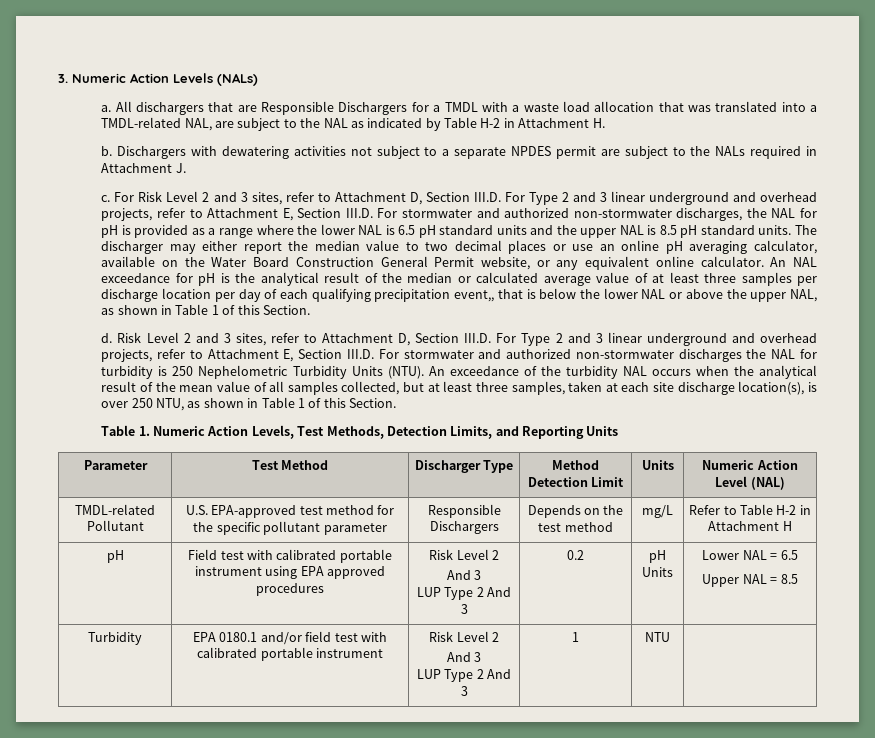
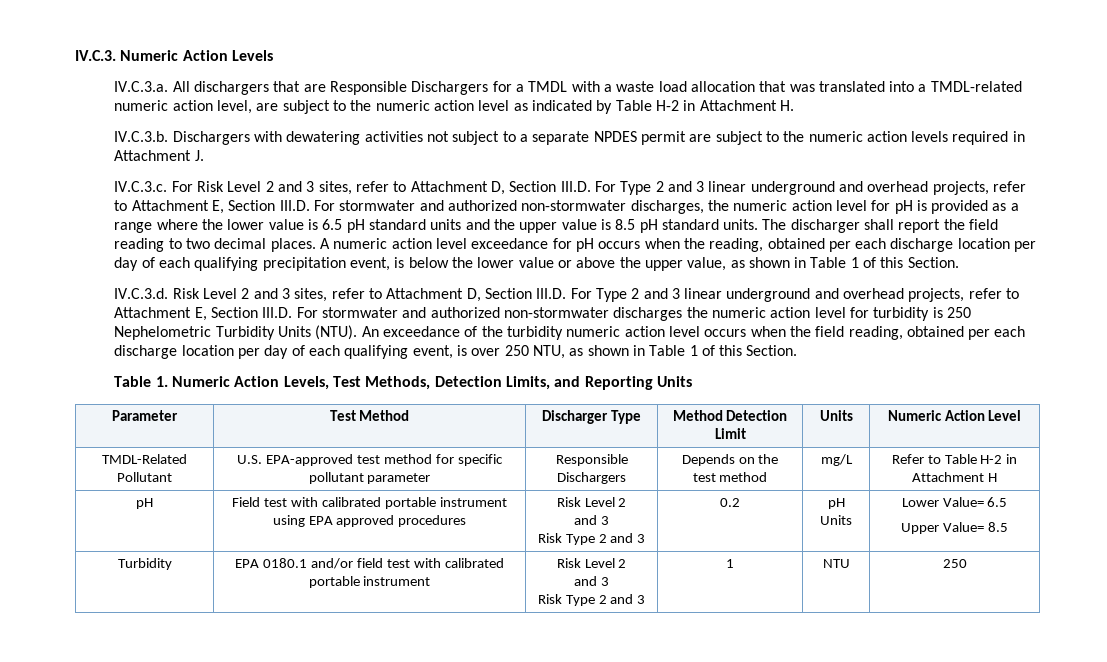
- 3. Numeric Action Levels (NALs)
- a. All dischargers that are Responsible Dischargers for a TMDL with a waste load allocation that was translated into a TMDL-related NAL, are subject to the NAL as indicated by Table H-2 in Attachment H.
+ IV.C.3. Numeric Action Levels
+ IV.C.3.a. All dischargers that are Responsible Dischargers for a TMDL with a waste load allocation that was translated into a TMDL-related numeric action level, are subject to the numeric action level as indicated by Table H-2 in Attachment H.
- b. Dischargers with dewatering activities not subject to a separate NPDES permit are subject to the NALs required in Attachment J.
+ IV.C.3.b. Dischargers with dewatering activities not subject to a separate NPDES permit are subject to the numeric action levels required in Attachment J.
- c. For Risk Level 2 and 3 sites, refer to Attachment D, Section III.D. For Type 2 and 3 linear underground and overhead projects, refer to Attachment E, Section III.D. For stormwater and authorized non-stormwater discharges, the NAL for pH is provided as a range where the lower NAL is 6.5 pH standard units and the upper NAL is 8.5 pH standard units.
+ IV.C.3.c. For Risk Level 2 and 3 sites, refer to Attachment D, Section III.D. For Type 2 and 3 linear underground and overhead projects, refer to Attachment E, Section III.D. For stormwater and authorized non-stormwater discharges, the numeric action level for pH is provided as a range where the lower value is 6.5 pH standard units and the upper value is 8.5 pH standard units.
- The discharger may either report the median value to two decimal places or use an online pH averaging calculator, available on the Water Board Construction General Permit website, or any equivalent online calculator. An NAL exceedance for pH is the analytical result of the median or calculated average value of at least three samples per discharge location per day of each qualifying precipitation event,, that is below the lower NAL or above the upper NAL, as shown in Table 1 of this Section.
- d. Risk Level 2 and 3 sites, refer to Attachment D, Section III.D. For Type 2 and 3 linear underground and overhead projects, refer to Attachment E, Section III.D. For stormwater and authorized non-stormwater discharges the NAL for turbidity is 250 Nephelometric Turbidity Units (NTU).
+ The discharger shall report the field reading to two decimal places. A numeric action level exceedance for pH occurs when the reading, obtained per each discharge location per day of each qualifying precipitation event, is below the lower value or above the upper value, as shown in Table 1 of this Section.
+ IV.C.3.d. Risk Level 2 and 3 sites, refer to Attachment D, Section III.D. For Type 2 and 3 linear underground and overhead projects, refer to Attachment E, Section III.D. For stormwater and authorized non-stormwater discharges the numeric action level for turbidity is 250 Nephelometric Turbidity Units (NTU).
- An exceedance of the turbidity NAL occurs when the analytical result of the mean value of all samples collected, but at least three samples, taken at each site discharge location(s), is over 250 NTU, as shown in Table 1 of this Section.
+ An exceedance of the turbidity numeric action level occurs when the field reading, obtained per each discharge location per day of each qualifying event, is over 250 NTU, as shown in Table 1 of this Section.
- Parameter | Test Method | Discharger Type | Method Detection Limit | Units | Numeric Action Level (NAL)
- TMDL-related Pollutant | U.S. EPA-approved test method for the specific pollutant parameter | Responsible Dischargers | Depends on the test method | mg/L | Refer to Table H-2 in Attachment H
+ Parameter | Test Method | Discharger Type | Method Detection Limit | Units | Numeric Action Level
+ TMDL-Related Pollutant | U.S. EPA-approved test method for specific pollutant parameter | Responsible Dischargers | Depends on the test method | mg/L | Refer to Table H-2 in Attachment H
  pH | Field test with calibrated portable instrument using EPA approved procedures | Risk Level 2
- And 3
- LUP Type 2 And 3 | 0.2 | pH Units | Lower NAL = 6.5
- Upper NAL = 8.5
+ and 3
+ Risk Type 2 and 3 | 0.2 | pH Units | Lower Value= 6.5
+ Upper Value= 8.5
  Turbidity | EPA 0180.1 and/or field test with calibrated portable instrument | Risk Level 2
- And 3
- LUP Type 2 And 3 | 1 | NTU |
+ and 3
+ Risk Type 2 and 3 | 1 | NTU | 250

